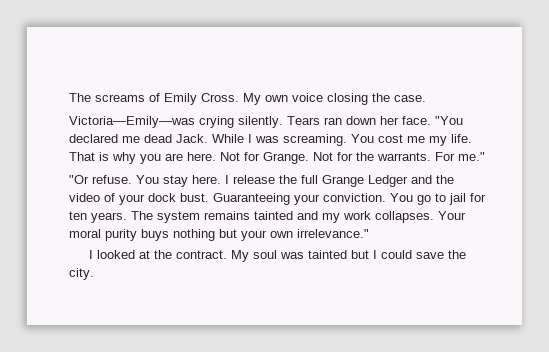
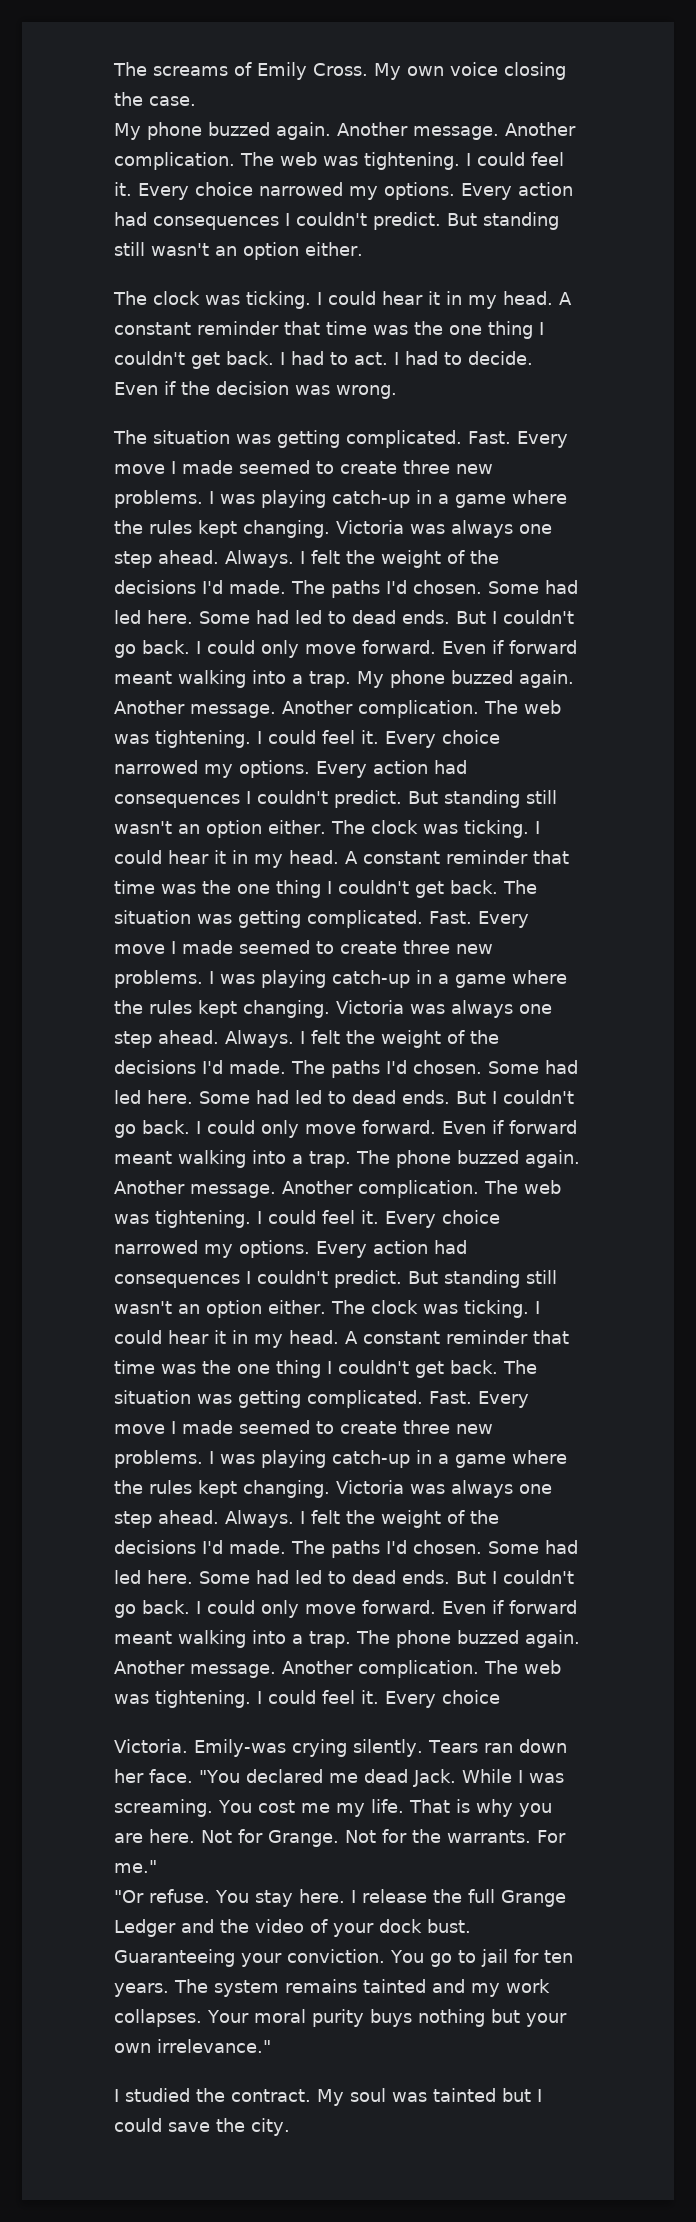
  My own voice closing the case.
- Victoria—Emily—was crying silently.
+ My phone buzzed again. Another message. Another complication. The web was tightening. I could feel it. Every choice narrowed my options. Every action had consequences I couldn't predict. But standing still wasn't an option either.
+ The clock was ticking. I could hear it in my head. A constant reminder that time was the one thing I couldn't get back. I had to act. I had to decide. Even if the decision was wrong.
+ The situation was getting complicated. Fast. Every move I made seemed to create three new problems. I was playing catch-up in a game where the rules kept changing. Victoria was always one step ahead. Always. I felt the weight of the decisions I'd made. The paths I'd chosen. Some had led here. Some had led to dead ends. But I couldn't go back. I could only move forward. Even if forward meant walking into a trap. My phone buzzed again. Another message. Another complication. The web was tightening. I could feel it. Every choice narrowed my options. Every action had consequences I couldn't predict. But standing still wasn't an option either. The clock was ticking. I could hear it in my head. A constant reminder that time was the one thing I couldn't get back. The situation was getting complicated. Fast. Every move I made seemed to create three new problems. I was playing catch-up in a game where the rules kept changing. Victoria was always one step ahead. Always. I felt the weight of the decisions I'd made. The paths I'd chosen. Some had led here. Some had led to dead ends. But I couldn't go back. I could only move forward. Even if forward meant walking into a trap. The phone buzzed again. Another message. Another complication. The web was tightening. I could feel it. Every choice narrowed my options. Every action had consequences I couldn't predict. But standing still wasn't an option either. The clock was ticking. I could hear it in my head. A constant reminder that time was the one thing I couldn't get back. The situation was getting complicated. Fast. Every move I made seemed to create three new problems. I was playing catch-up in a game where the rules kept changing. Victoria was always one step ahead. Always. I felt the weight of the decisions I'd made. The paths I'd chosen. Some had led here. Some had led to dead ends. But I couldn't go back. I could only move forward. Even if forward meant walking into a trap. The phone buzzed again. Another message. Another complication. The web was tightening. I could feel it. Every choice
+ Victoria. Emily-was crying silently.
- I looked at the contract.
+ I studied the contract.

